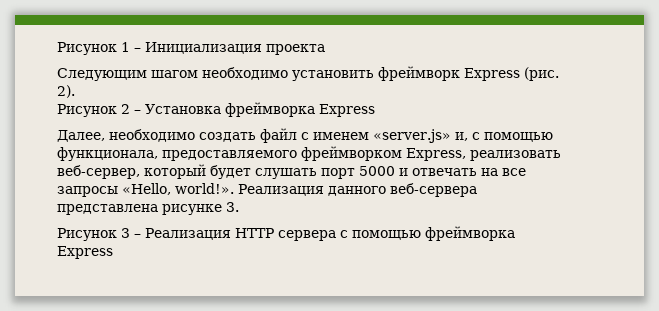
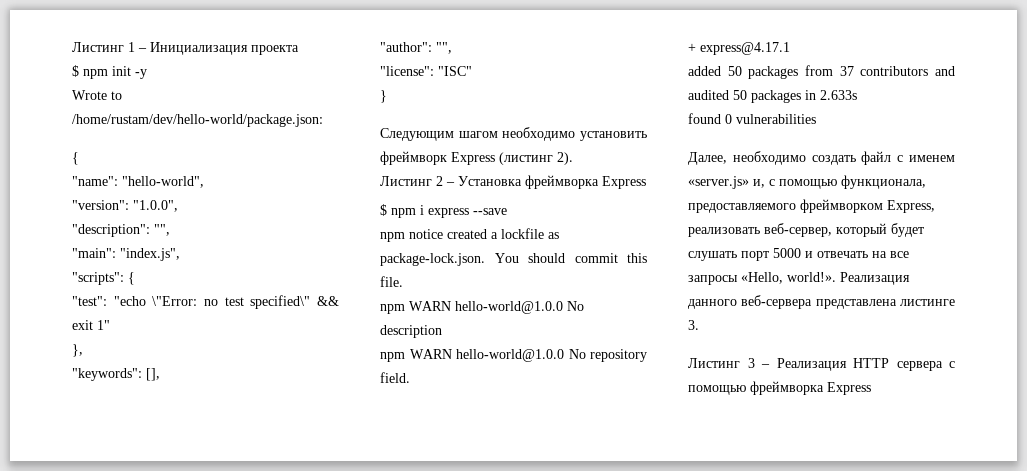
- Рисунок 1 – Инициализация проекта
+ Листинг 1 – Инициализация проекта
+ $ npm init -y
+ Wrote to /home/rustam/dev/hello-world/package.json:
+ {
+ "name": "hello-world",
+ "version": "1.0.0",
+ "description": "",
+ "main": "index.js",
+ "scripts": {
+ "test": "echo \"Error: no test specified\" && exit 1"
+ },
+ "keywords": [],
+ "author": "",
+ "license": "ISC"
+ }
- Следующим шагом необходимо установить фреймворк Express (рис. 2).
+ Следующим шагом необходимо установить фреймворк Express (листинг 2).
- Рисунок 2 – Установка фреймворка Express
+ Листинг 2 – Установка фреймворка Express
+ $ npm i express --save
+ npm notice created a lockfile as package-lock.json. You should commit this file.
+ npm WARN hello-world@1.0.0 No description
+ npm WARN hello-world@1.0.0 No repository field.
+ + express@4.17.1
+ added 50 packages from 37 contributors and audited 50 packages in 2.633s
+ found 0 vulnerabilities
- Реализация данного веб-сервера представлена рисунке 3.
+ Реализация данного веб-сервера представлена листинге 3.
- Рисунок 3 – Реализация HTTP сервера с помощью фреймворка Express
+ Листинг 3 – Реализация HTTP сервера с помощью фреймворка Express

